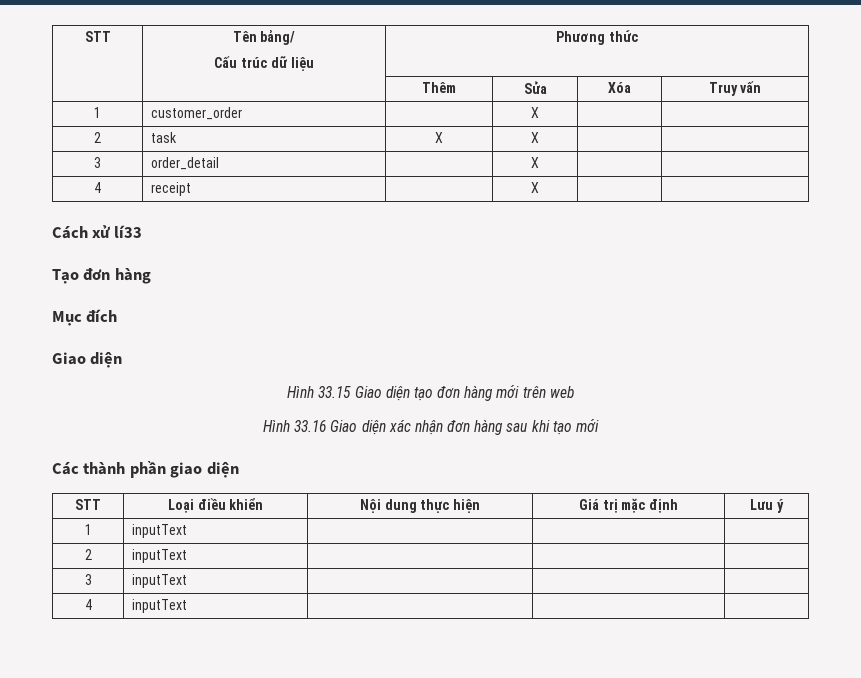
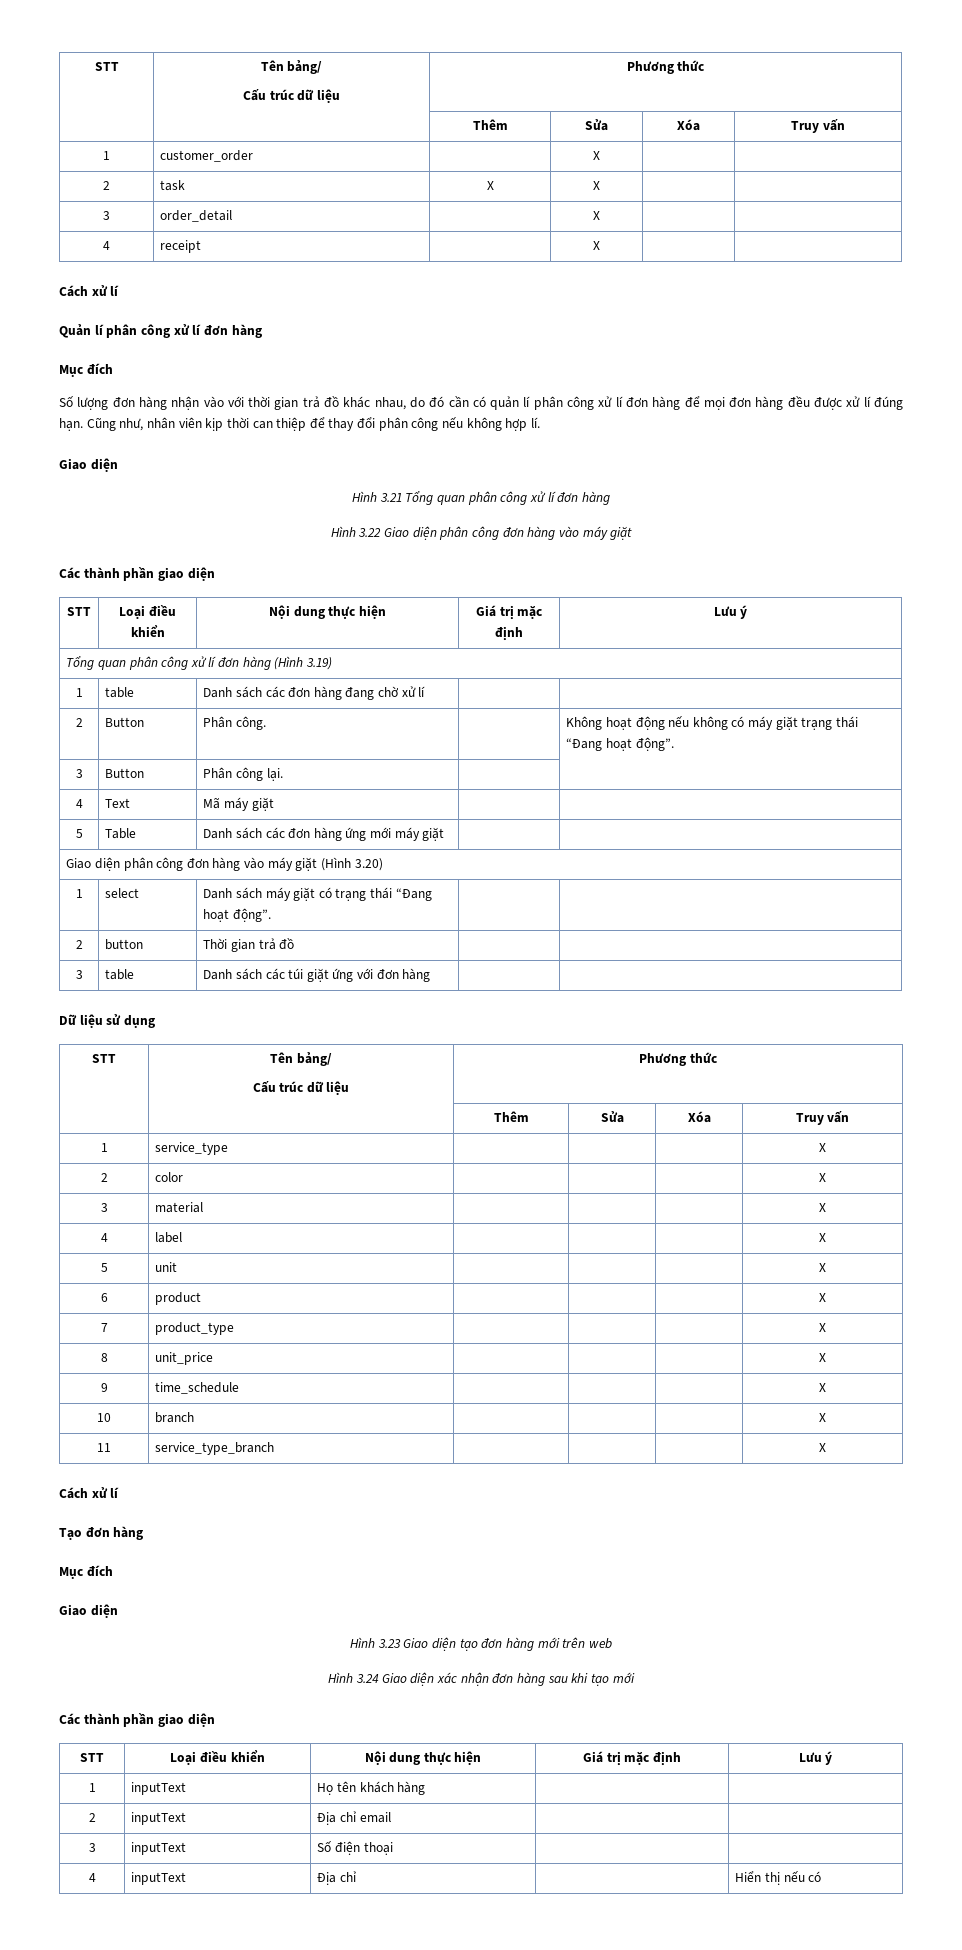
  4 | receipt | | X | |
- Cách xử lí33
+ Cách xử lí
+ Quản lí phân công xử lí đơn hàng
+ Mục đích
+ Số lượng đơn hàng nhận vào với thời gian trả đồ khác nhau, do đó cần có quản lí phân công xử lí đơn hàng để mọi đơn hàng đều được xử lí đúng hạn. Cũng như, nhân viên kịp thời can thiệp để thay đổi phân công nếu không hợp lí.
+ Giao diện
+ Hình 3.21 Tổng quan phân công xử lí đơn hàng
+ Hình 3.22 Giao diện phân công đơn hàng vào máy giặt
+ Các thành phần giao diện
+ STT | Loại điều khiển | Nội dung thực hiện | Giá trị mặc định | Lưu ý
+ Tổng quan phân công xử lí đơn hàng (Hình 3.19)
+ 1 | table | Danh sách các đơn hàng đang chờ xử lí | |
+ 2 | Button | Phân công. | | Không hoạt động nếu không có máy giặt trạng thái “Đang hoạt động”.
+ 3 | Button | Phân công lại. | |
+ 4 | Text | Mã máy giặt | |
+ 5 | Table | Danh sách các đơn hàng ứng mới máy giặt | |
+ Giao diện phân công đơn hàng vào máy giặt (Hình 3.20)
+ 1 | select | Danh sách máy giặt có trạng thái “Đang hoạt động”. | |
+ 2 | button | Thời gian trả đồ | |
+ 3 | table | Danh sách các túi giặt ứng với đơn hàng | |
+ Dữ liệu sử dụng
+ STT | Tên bảng/
+ Cấu trúc dữ liệu | Phương thức
+ | | Thêm | Sửa | Xóa | Truy vấn
+ 1 | service_type | | | | X
+ 2 | color | | | | X
+ 3 | material | | | | X
+ 4 | label | | | | X
+ 5 | unit | | | | X
+ 6 | product | | | | X
+ 7 | product_type | | | | X
+ 8 | unit_price | | | | X
+ 9 | time_schedule | | | | X
+ 10 | branch | | | | X
+ 11 | service_type_branch | | | | X
+ Cách xử lí
- Hình 33.15 Giao diện tạo đơn hàng mới trên web
+ Hình 3.23 Giao diện tạo đơn hàng mới trên web
- Hình 33.16 Giao diện xác nhận đơn hàng sau khi tạo mới
+ Hình 3.24 Giao diện xác nhận đơn hàng sau khi tạo mới
- 1 | inputText | | |
+ 1 | inputText | Họ tên khách hàng | |
- 2 | inputText | | |
+ 2 | inputText | Địa chỉ email | |
- 3 | inputText | | |
+ 3 | inputText | Số điện thoại | |
- 4 | inputText | | |
+ 4 | inputText | Địa chỉ | | Hiển thị nếu có

